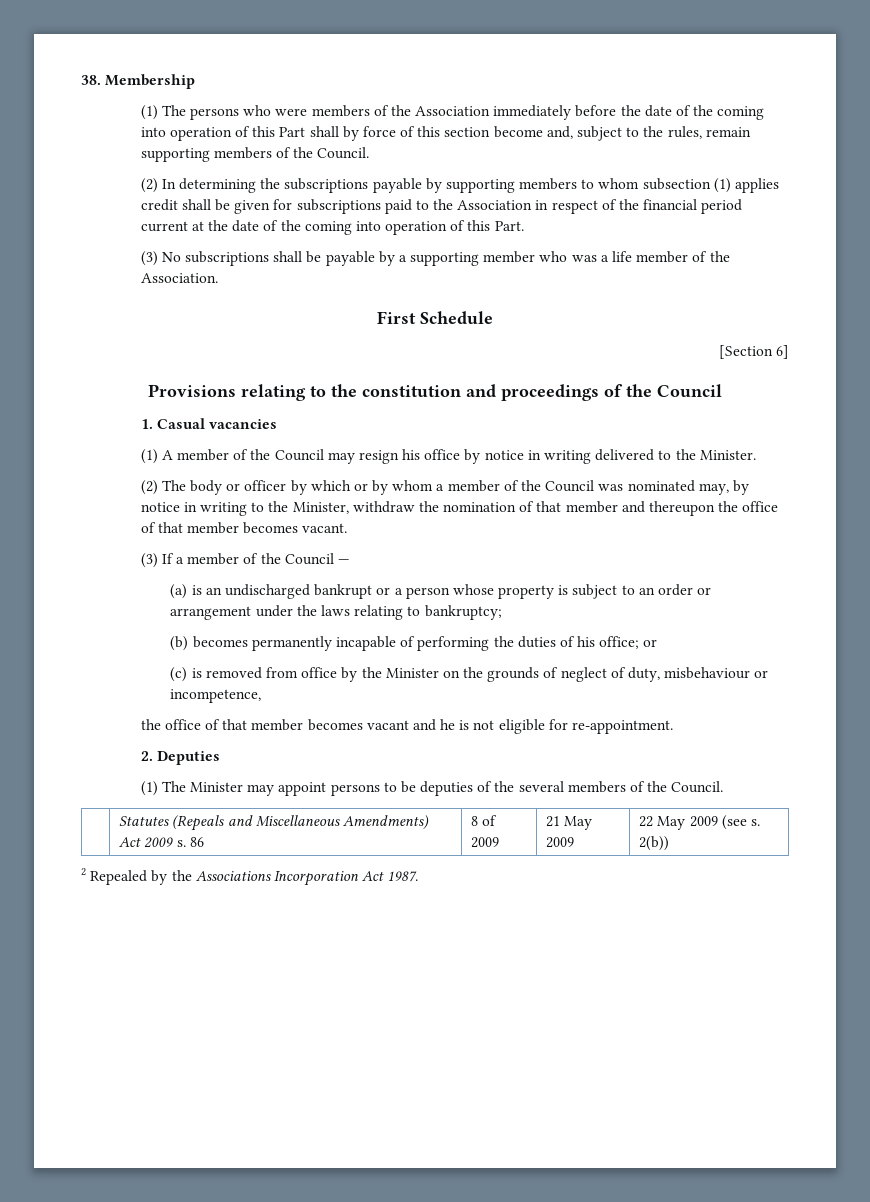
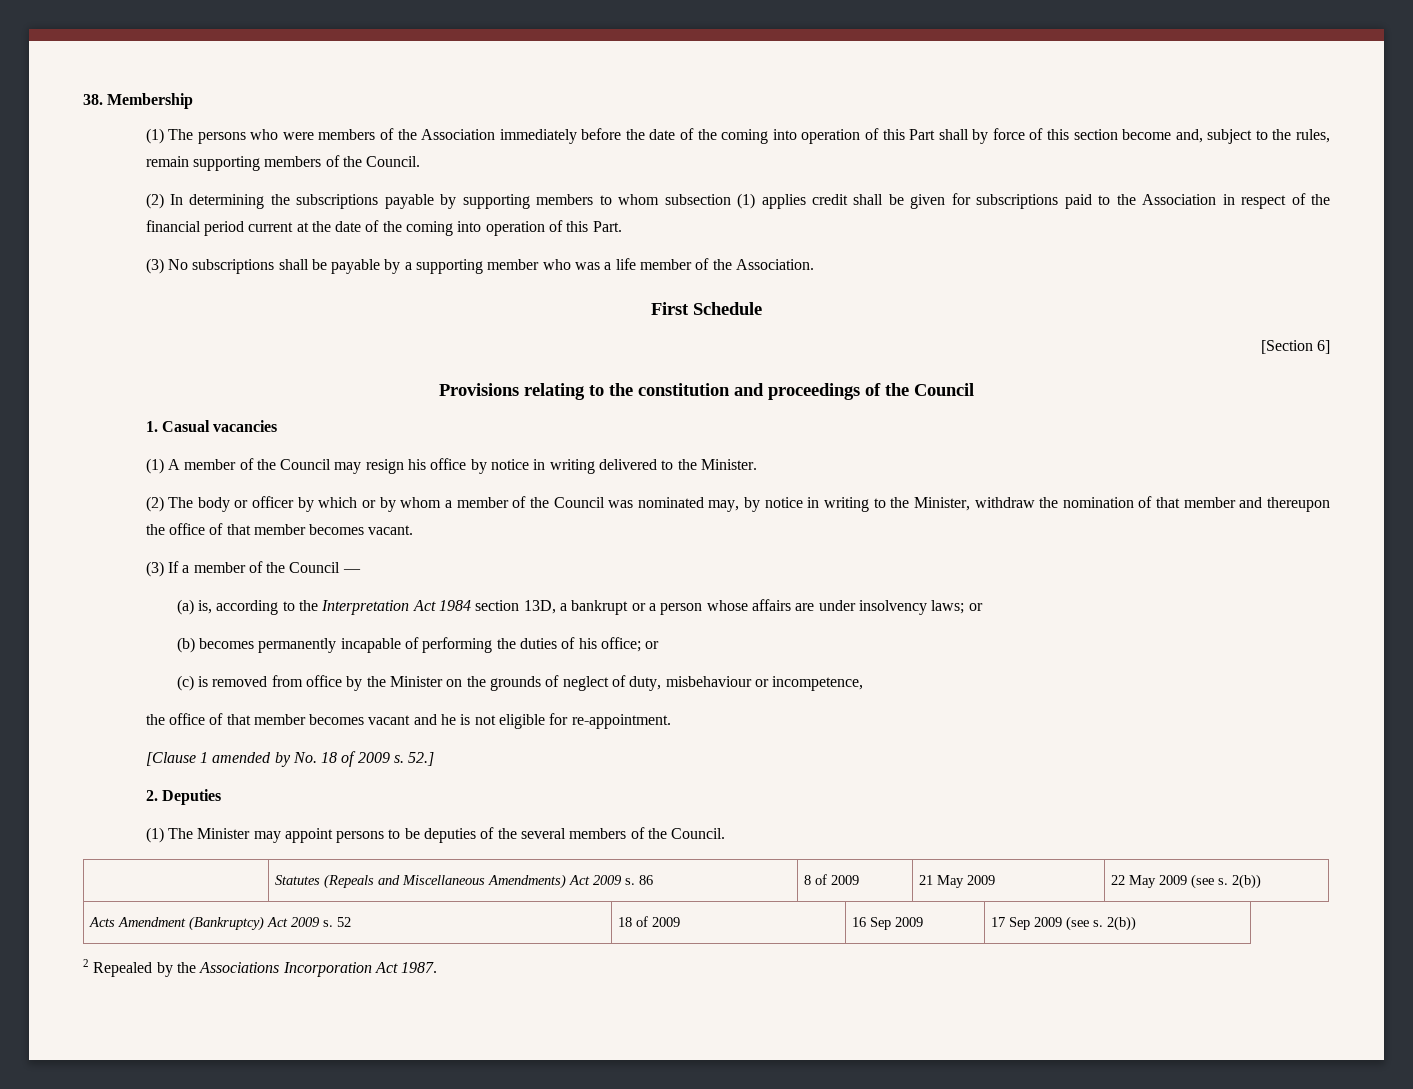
- (a) is an undischarged bankrupt or a person whose property is subject to an order or arrangement under the laws relating to bankruptcy;
+ (a) is, according to the Interpretation Act 1984 section 13D, a bankrupt or a person whose affairs are under insolvency laws; or
+ [Clause 1 amended by No. 18 of 2009 s. 52.]
+ Acts Amendment (Bankruptcy) Act 2009 s. 52 | 18 of 2009 | 16 Sep 2009 | 17 Sep 2009 (see s. 2(b))

